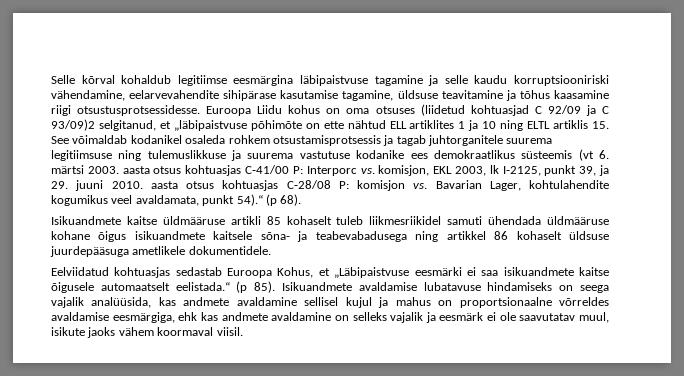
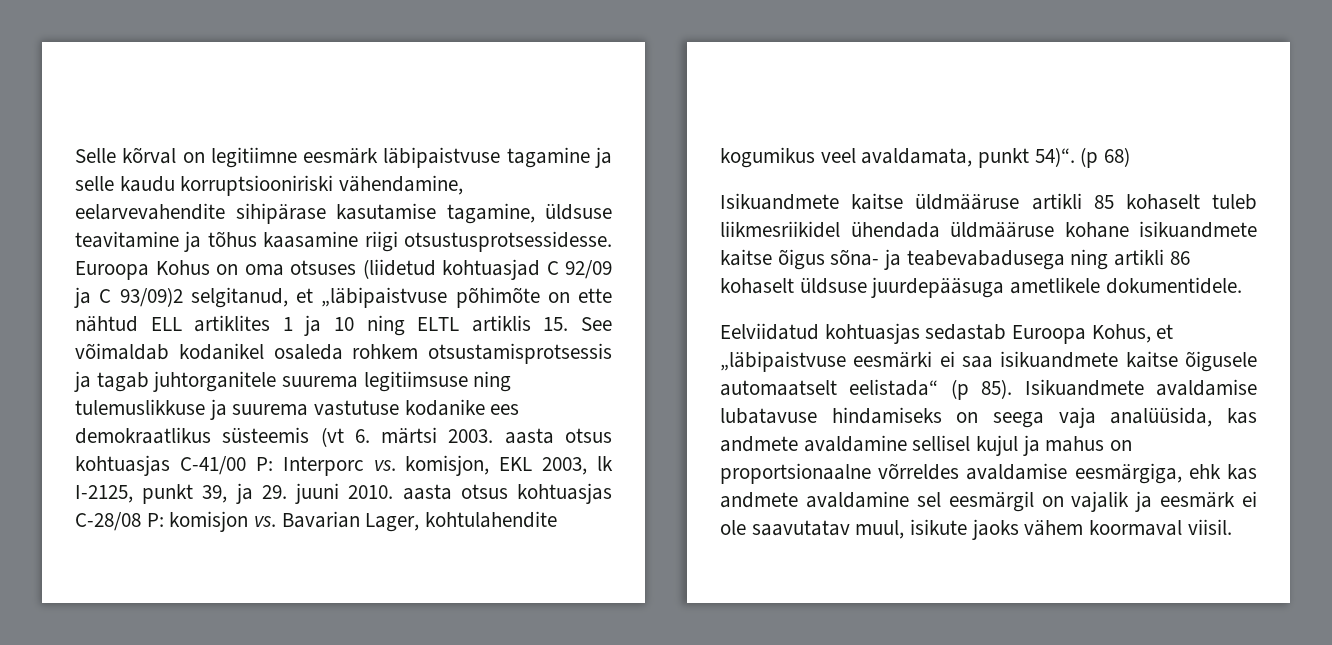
- Selle kõrval kohaldub legitiimse eesmärgina läbipaistvuse tagamine ja selle kaudu korruptsiooniriski vähendamine, eelarvevahendite sihipärase kasutamise tagamine, üldsuse teavitamine ja tõhus kaasamine riigi otsustusprotsessidesse.
+ Selle kõrval on legitiimne eesmärk läbipaistvuse tagamine ja selle kaudu korruptsiooniriski vähendamine, eelarvevahendite sihipärase kasutamise tagamine, üldsuse teavitamine ja tõhus kaasamine riigi otsustusprotsessidesse.
- Euroopa Liidu kohus on oma otsuses (liidetud kohtuasjad C 92/09 ja C 93/09)2 selgitanud, et „läbipaistvuse põhimõte on ette nähtud ELL artiklites 1 ja 10 ning ELTL artiklis 15. See võimaldab kodanikel osaleda rohkem otsustamisprotsessis ja tagab juhtorganitele suurema legitiimsuse ning tulemuslikkuse ja suurema vastutuse kodanike ees demokraatlikus süsteemis (vt 6. märtsi 2003. aasta otsus kohtuasjas C‑41/00 P:
+ Euroopa Kohus on oma otsuses (liidetud kohtuasjad C 92/09 ja C 93/09)2 selgitanud, et „läbipaistvuse põhimõte on ette nähtud ELL artiklites 1 ja 10 ning ELTL artiklis 15. See võimaldab kodanikel osaleda rohkem otsustamisprotsessis ja tagab juhtorganitele suurema legitiimsuse ning tulemuslikkuse ja suurema vastutuse kodanike ees demokraatlikus süsteemis (vt 6. märtsi 2003. aasta otsus kohtuasjas C‑41/00 P:
- komisjon vs. Bavarian Lager, kohtulahendite kogumikus veel avaldamata, punkt 54).“ (p 68).
+ komisjon vs. Bavarian Lager, kohtulahendite kogumikus veel avaldamata, punkt 54)“. (p 68)
- Isikuandmete kaitse üldmääruse artikli 85 kohaselt tuleb liikmesriikidel samuti ühendada üldmääruse kohane õigus isikuandmete kaitsele sõna- ja teabevabadusega ning artikkel 86 kohaselt üldsuse juurdepääsuga ametlikele dokumentidele.
+ Isikuandmete kaitse üldmääruse artikli 85 kohaselt tuleb liikmesriikidel ühendada üldmääruse kohane isikuandmete kaitse õigus sõna- ja teabevabadusega ning artikli 86 kohaselt üldsuse juurdepääsuga ametlikele dokumentidele.
- Eelviidatud kohtuasjas sedastab Euroopa Kohus, et „Läbipaistvuse eesmärki ei saa isikuandmete kaitse õigusele automaatselt eelistada.“ (p 85).
+ Eelviidatud kohtuasjas sedastab Euroopa Kohus, et „läbipaistvuse eesmärki ei saa isikuandmete kaitse õigusele automaatselt eelistada“ (p 85).
- Isikuandmete avaldamise lubatavuse hindamiseks on seega vajalik analüüsida, kas andmete avaldamine sellisel kujul ja mahus on proportsionaalne võrreldes avaldamise eesmärgiga, ehk kas andmete avaldamine on selleks vajalik ja eesmärk ei ole saavutatav muul, isikute jaoks vähem koormaval viisil.
+ Isikuandmete avaldamise lubatavuse hindamiseks on seega vaja analüüsida, kas andmete avaldamine sellisel kujul ja mahus on proportsionaalne võrreldes avaldamise eesmärgiga, ehk kas andmete avaldamine sel eesmärgil on vajalik ja eesmärk ei ole saavutatav muul, isikute jaoks vähem koormaval viisil.

